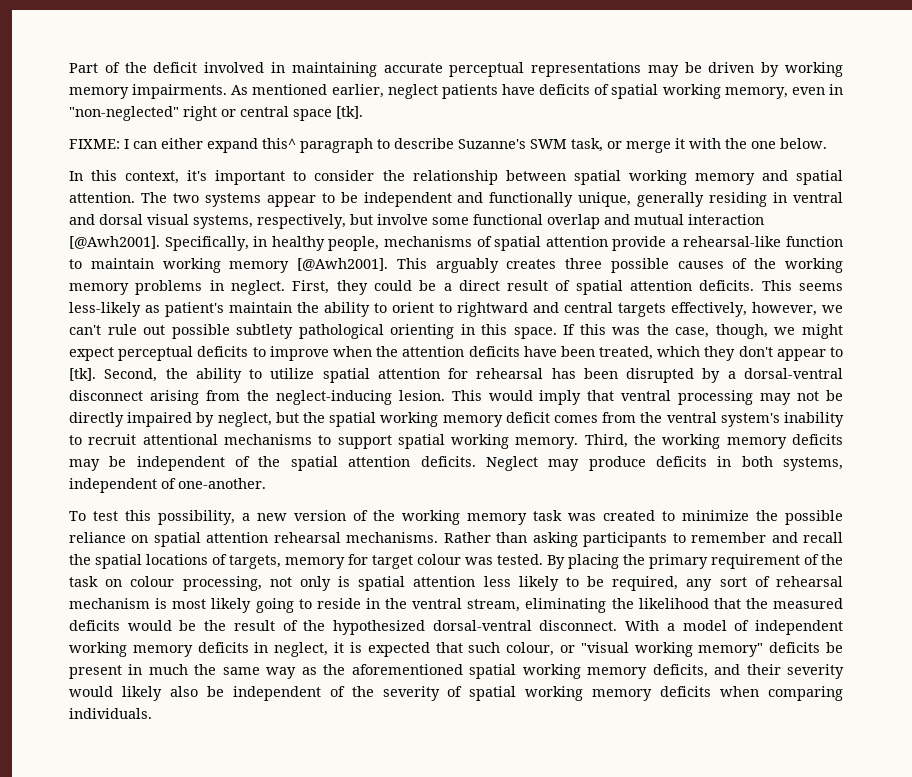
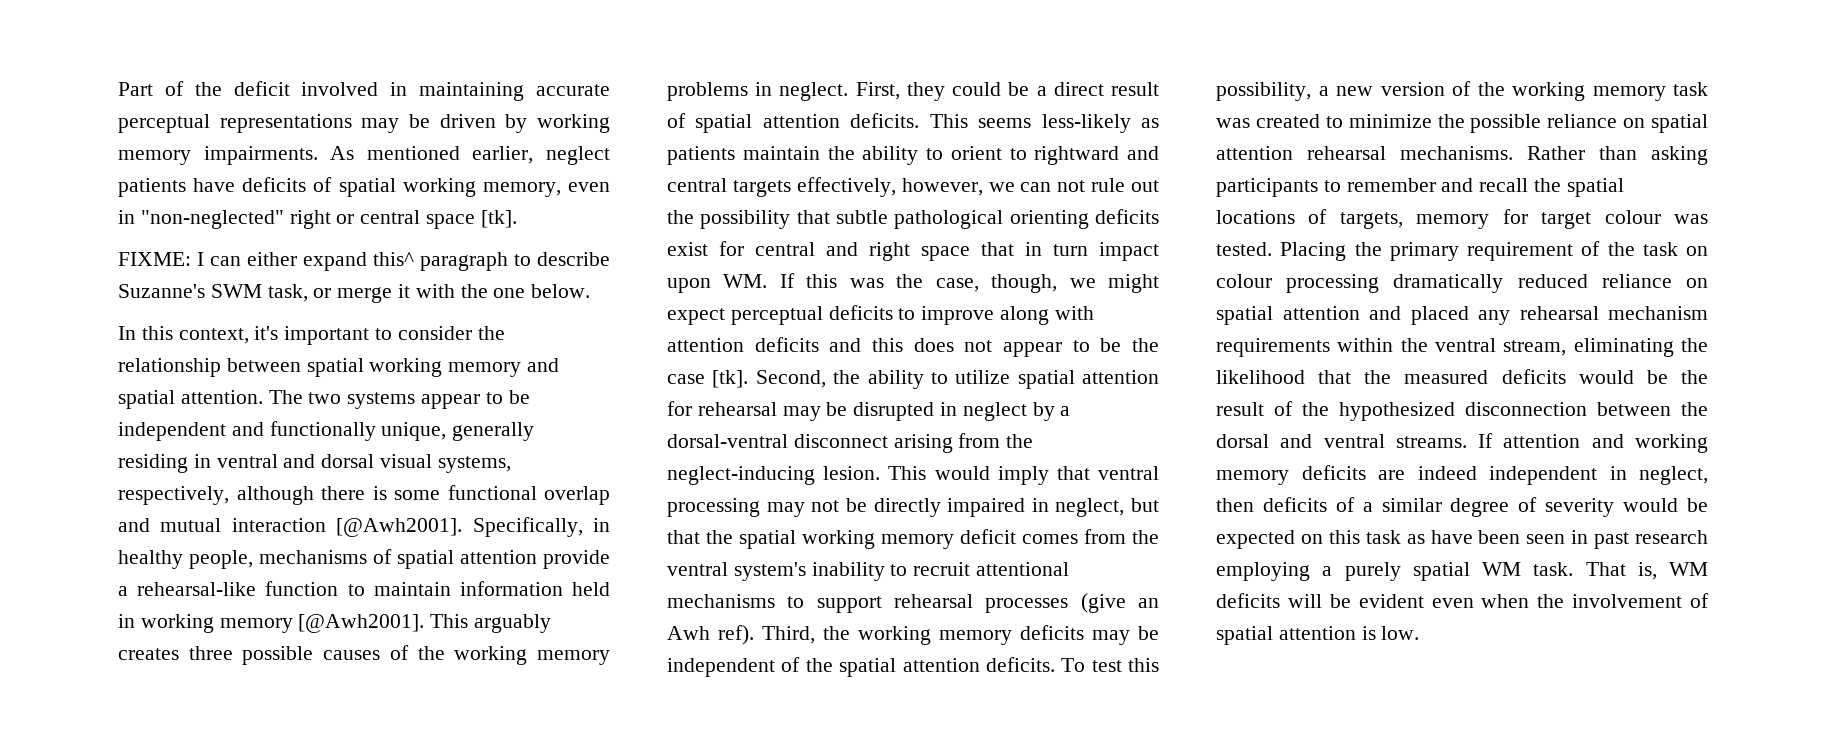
- The two systems appear to be independent and functionally unique, generally residing in ventral and dorsal visual systems, respectively, but involve some functional overlap and mutual interaction [@Awh2001].
+ The two systems appear to be independent and functionally unique, generally residing in ventral and dorsal visual systems, respectively, although there is some functional overlap and mutual interaction [@Awh2001].
- Specifically, in healthy people, mechanisms of spatial attention provide a rehearsal-like function to maintain working memory [@Awh2001].
+ Specifically, in healthy people, mechanisms of spatial attention provide a rehearsal-like function to maintain information held in working memory [@Awh2001].
- This seems less-likely as patient's maintain the ability to orient to rightward and central targets effectively, however, we can't rule out possible subtlety pathological orienting in this space. If this was the case, though, we might expect perceptual deficits to improve when the attention deficits have been treated, which they don't appear to [tk].
+ This seems less-likely as patients maintain the ability to orient to rightward and central targets effectively, however, we can not rule out the possibility that subtle pathological orienting deficits exist for central and right space that in turn impact upon WM. If this was the case, though, we might expect perceptual deficits to improve along with attention deficits and this does not appear to be the case [tk].
- Second, the ability to utilize spatial attention for rehearsal has been disrupted by a dorsal-ventral disconnect arising from the neglect-inducing lesion.
+ Second, the ability to utilize spatial attention for rehearsal may be disrupted in neglect by a dorsal-ventral disconnect arising from the neglect-inducing lesion.
- This would imply that ventral processing may not be directly impaired by neglect, but the spatial working memory deficit comes from the ventral system's inability to recruit attentional mechanisms to support spatial working memory.
+ This would imply that ventral processing may not be directly impaired in neglect, but that the spatial working memory deficit comes from the ventral system's inability to recruit attentional mechanisms to support rehearsal processes (give an Awh ref).
- Third, the working memory deficits may be independent of the spatial attention deficits. Neglect may produce deficits in both systems, independent of one-another.
- To test this possibility, a new version of the working memory task was created to minimize the possible reliance on spatial attention rehearsal mechanisms.
+ Third, the working memory deficits may be independent of the spatial attention deficits. To test this possibility, a new version of the working memory task was created to minimize the possible reliance on spatial attention rehearsal mechanisms.
- By placing the primary requirement of the task on colour processing, not only is spatial attention less likely to be required, any sort of rehearsal mechanism is most likely going to reside in the ventral stream, eliminating the likelihood that the measured deficits would be the result of the hypothesized dorsal-ventral disconnect. With a model of independent working memory deficits in neglect, it is expected that such colour, or "visual working memory" deficits be present in much the same way as the aforementioned spatial working memory deficits, and their severity would likely also be independent of the severity of spatial working memory deficits when comparing individuals.
+ Placing the primary requirement of the task on colour processing dramatically reduced reliance on spatial attention and placed any rehearsal mechanism requirements within the ventral stream, eliminating the likelihood that the measured deficits would be the result of the hypothesized disconnection between the dorsal and ventral streams. If attention and working memory deficits are indeed independent in neglect, then deficits of a similar degree of severity would be expected on this task as have been seen in past research employing a purely spatial WM task. That is, WM deficits will be evident even when the involvement of spatial attention is low.

